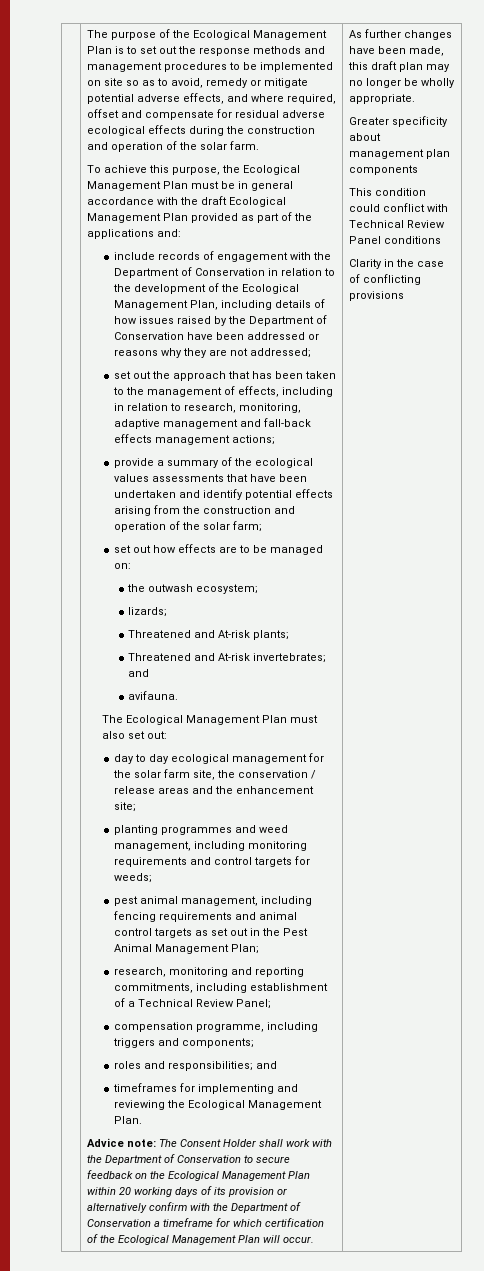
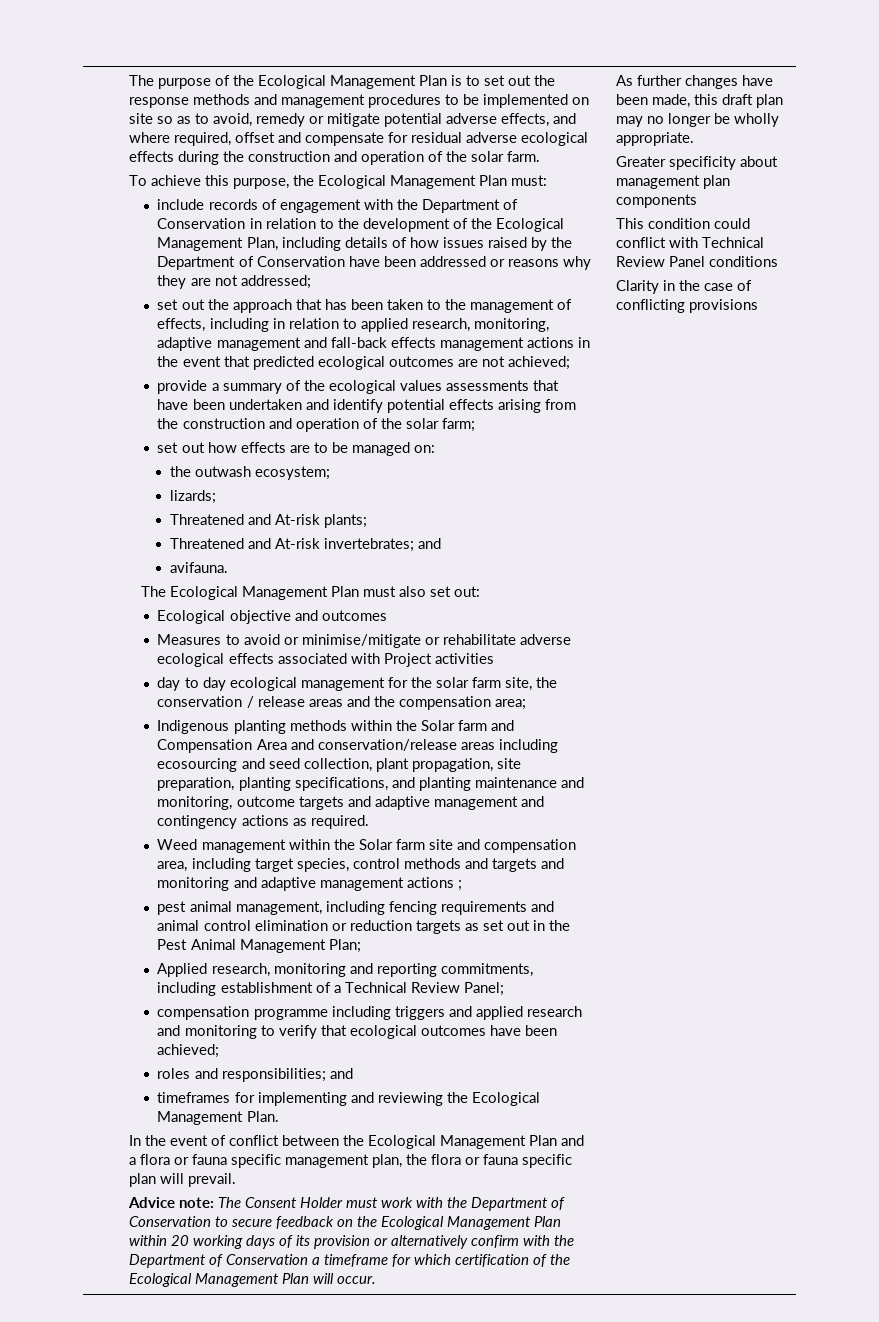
- To achieve this purpose, the Ecological Management Plan must be in general accordance with the draft Ecological Management Plan provided as part of the applications and:
+ To achieve this purpose, the Ecological Management Plan must:
- set out the approach that has been taken to the management of effects, including in relation to research, monitoring, adaptive management and fall-back effects management actions;
+ set out the approach that has been taken to the management of effects, including in relation to applied research, monitoring, adaptive management and fall-back effects management actions in the event that predicted ecological outcomes are not achieved;
+ Ecological objective and outcomes
+ Measures to avoid or minimise/mitigate or rehabilitate adverse ecological effects associated with Project activities
- day to day ecological management for the solar farm site, the conservation / release areas and the enhancement site;
- planting programmes and weed management, including monitoring requirements and control targets for weeds;
+ day to day ecological management for the solar farm site, the conservation / release areas and the compensation area;
+ Indigenous planting methods within the Solar farm and Compensation Area and conservation/release areas including ecosourcing and seed collection, plant propagation, site preparation, planting specifications, and planting maintenance and monitoring, outcome targets and adaptive management and contingency actions as required.
+ Weed management within the Solar farm site and compensation area, including target species, control methods and targets and monitoring and adaptive management actions ;
- pest animal management, including fencing requirements and animal control targets as set out in the Pest Animal Management Plan;
+ pest animal management, including fencing requirements and animal control elimination or reduction targets as set out in the Pest Animal Management Plan;
- research, monitoring and reporting commitments, including establishment of a Technical Review Panel;
+ Applied research, monitoring and reporting commitments, including establishment of a Technical Review Panel;
- compensation programme, including triggers and components;
+ compensation programme including triggers and applied research and monitoring to verify that ecological outcomes have been achieved;
+ In the event of conflict between the Ecological Management Plan and a flora or fauna specific management plan, the flora or fauna specific plan will prevail.
- Advice note: The Consent Holder shall work with the Department of Conservation to secure feedback on the Ecological Management Plan within 20 working days of its provision or alternatively confirm with the Department of Conservation a timeframe for which certification of the Ecological Management Plan will occur.
+ Advice note: The Consent Holder must work with the Department of Conservation to secure feedback on the Ecological Management Plan within 20 working days of its provision or alternatively confirm with the Department of Conservation a timeframe for which certification of the Ecological Management Plan will occur.

